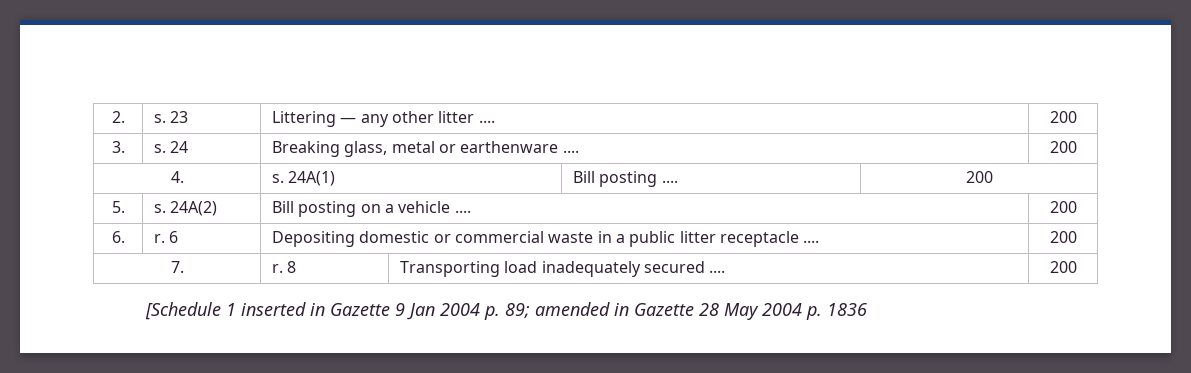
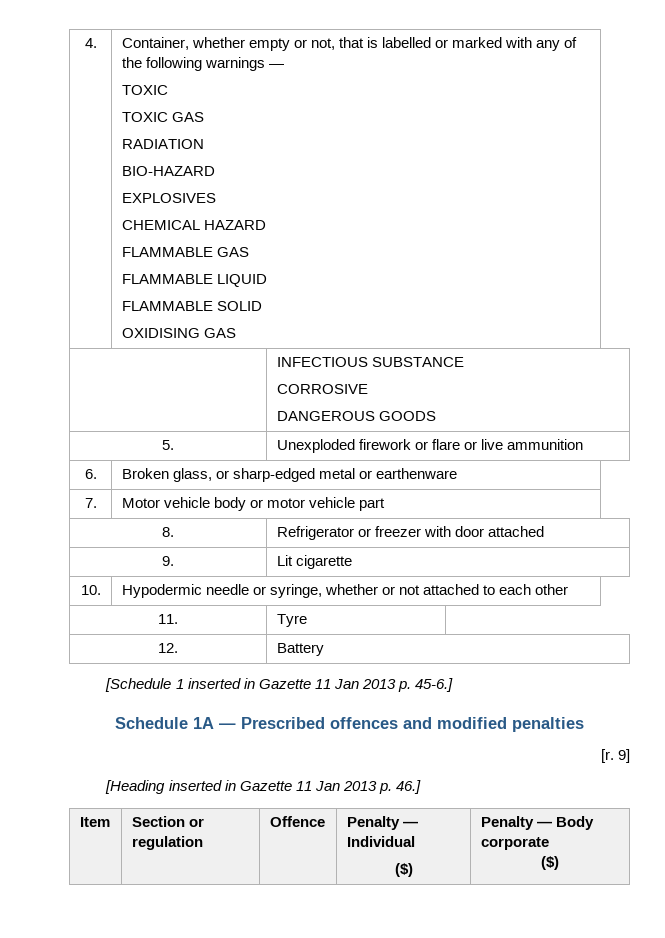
- 2. | s. 23 | Littering — any other litter .... | 200
- 3. | s. 24 | Breaking glass, metal or earthenware .... | 200
- 4. | s. 24A(1) | Bill posting .... | 200
- 5. | s. 24A(2) | Bill posting on a vehicle .... | 200
- 6. | r. 6 | Depositing domestic or commercial waste in a public litter receptacle .... | 200
- 7. | r. 8 | Transporting load inadequately secured .... | 200
+ 4. | Container, whether empty or not, that is labelled or marked with any of the following warnings —
+ TOXIC
+ TOXIC GAS
+ RADIATION
+ BIO-HAZARD
+ EXPLOSIVES
+ CHEMICAL HAZARD
+ FLAMMABLE GAS
+ FLAMMABLE LIQUID
+ FLAMMABLE SOLID
+ OXIDISING GAS
+ | INFECTIOUS SUBSTANCE
+ CORROSIVE
+ DANGEROUS GOODS
+ 5. | Unexploded firework or flare or live ammunition
+ 6. | Broken glass, or sharp-edged metal or earthenware
+ 7. | Motor vehicle body or motor vehicle part
+ 8. | Refrigerator or freezer with door attached
+ 9. | Lit cigarette
+ 10. | Hypodermic needle or syringe, whether or not attached to each other
+ 11. | Tyre
+ 12. | Battery
- [Schedule 1 inserted in Gazette 9 Jan 2004 p. 89; amended in Gazette 28 May 2004 p. 1836
+ [Schedule 1 inserted in Gazette 11 Jan 2013 p. 45-6.]
+ Schedule 1A — Prescribed offences and modified penalties
+ [r. 9]
+ [Heading inserted in Gazette 11 Jan 2013 p. 46.]
+ Item | Section or regulation | Offence | Penalty — Individual
+ ($) | Penalty — Body corporate
+ ($)

